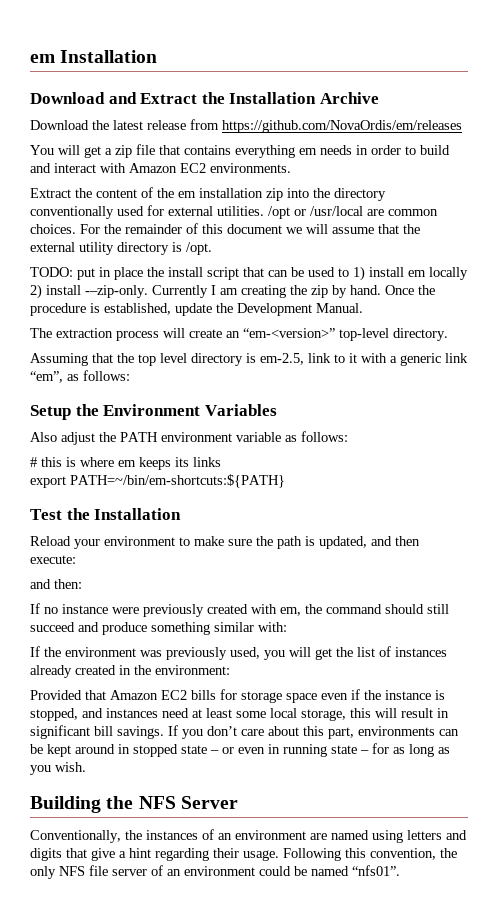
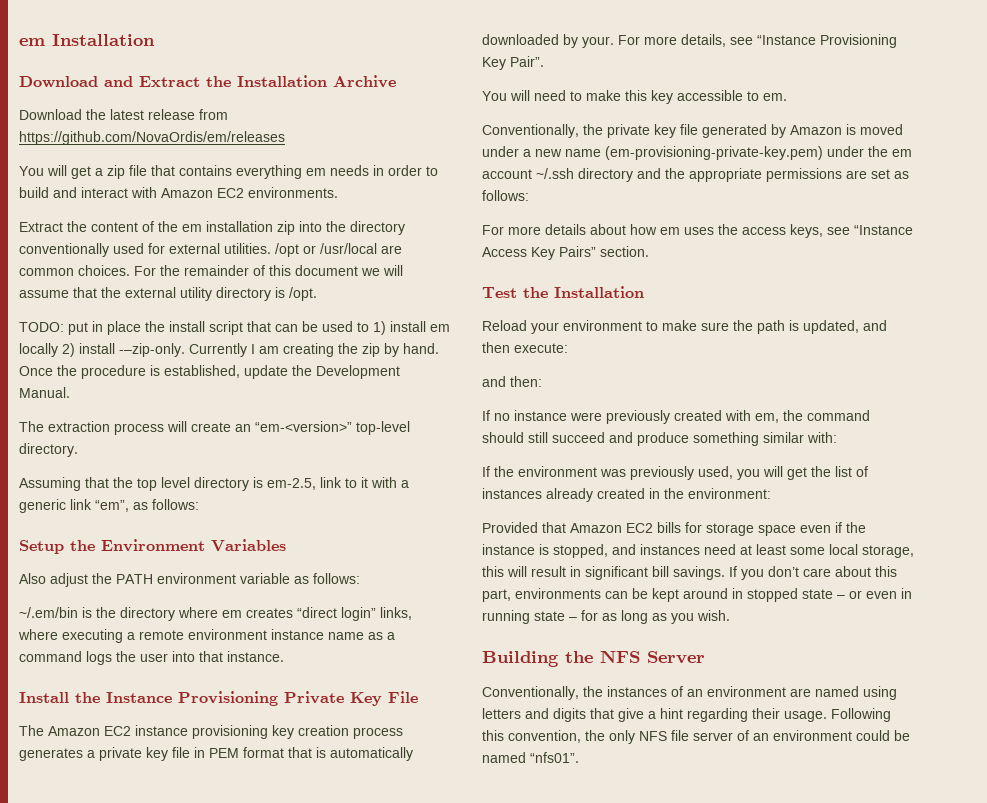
- # this is where em keeps its links
- export PATH=~/bin/em-shortcuts:${PATH}
+ ~/.em/bin is the directory where em creates “direct login” links, where executing a remote environment instance name as a command logs the user into that instance.
+ Install the Instance Provisioning Private Key File
+ The Amazon EC2 instance provisioning key creation process generates a private key file in PEM format that is automatically downloaded by your. For more details, see “Instance Provisioning Key Pair”.
+ You will need to make this key accessible to em.
+ Conventionally, the private key file generated by Amazon is moved under a new name (em-provisioning-private-key.pem) under the em account ~/.ssh directory and the appropriate permissions are set as follows:
+ For more details about how em uses the access keys, see “Instance Access Key Pairs” section.

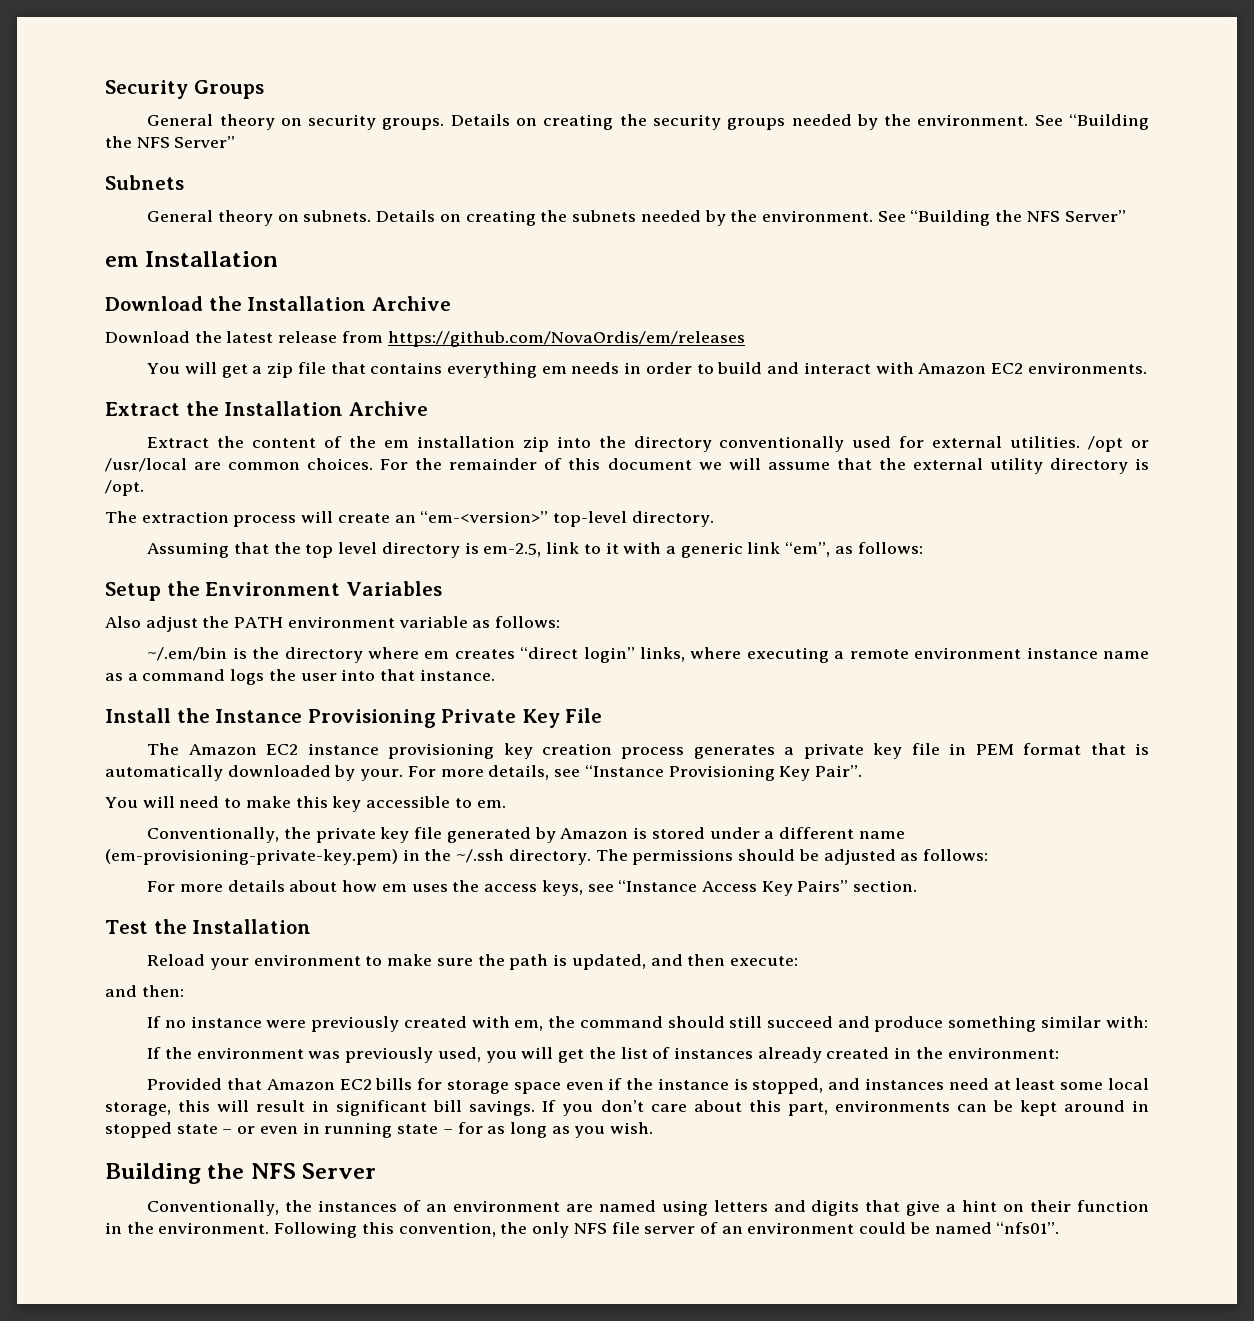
+ Security Groups
+ General theory on security groups. Details on creating the security groups needed by the environment. See “Building the NFS Server”
+ Subnets
+ General theory on subnets. Details on creating the subnets needed by the environment. See “Building the NFS Server”
- Download and Extract the Installation Archive
+ Download the Installation Archive
+ Extract the Installation Archive
- TODO: put in place the install script that can be used to 1) install em locally 2) install -–zip-only. Currently I am creating the zip by hand. Once the procedure is established, update the Development Manual.
- Conventionally, the private key file generated by Amazon is moved under a new name (em-provisioning-private-key.pem) under the em account ~/.ssh directory and the appropriate permissions are set as follows:
+ Conventionally, the private key file generated by Amazon is stored under a different name (em-provisioning-private-key.pem) in the ~/.ssh directory. The permissions should be adjusted as follows:
- Conventionally, the instances of an environment are named using letters and digits that give a hint regarding their usage.
+ Conventionally, the instances of an environment are named using letters and digits that give a hint on their function in the environment.

